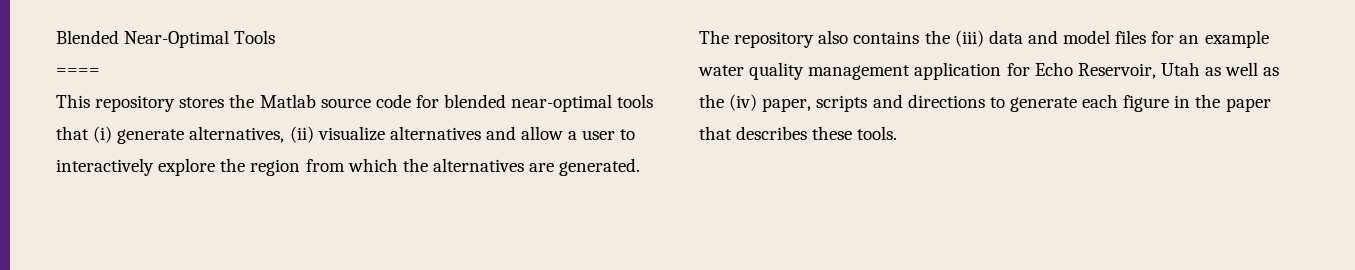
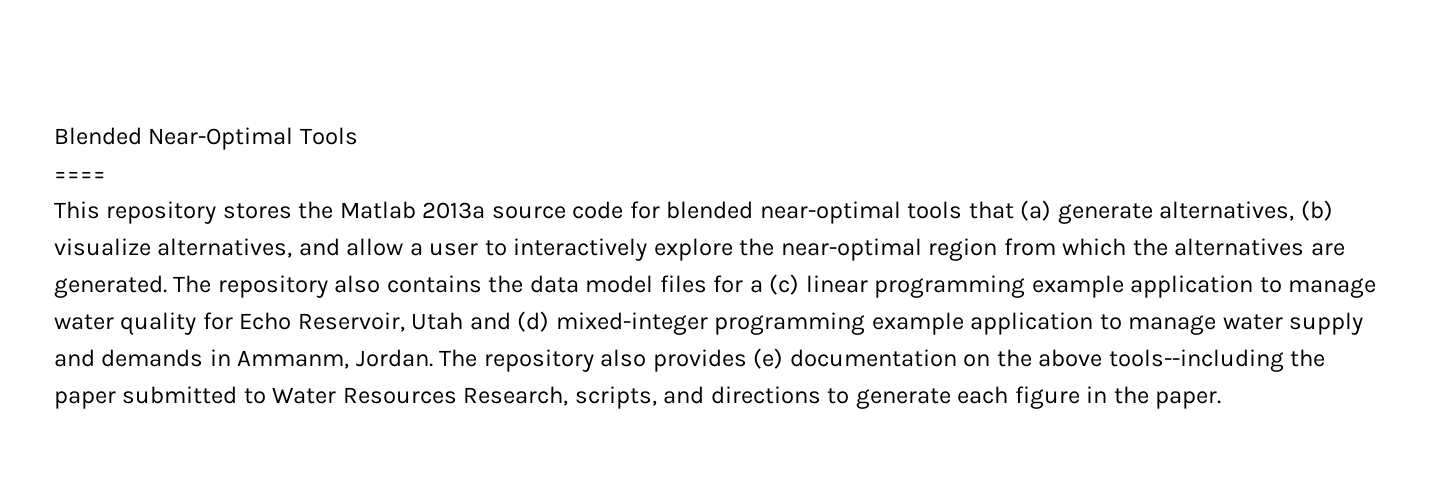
- This repository stores the Matlab source code for blended near-optimal tools that (i) generate alternatives, (ii) visualize alternatives and allow a user to interactively explore the region from which the alternatives are generated.
+ This repository stores the Matlab 2013a source code for blended near-optimal tools that (a) generate alternatives, (b) visualize alternatives, and allow a user to interactively explore the near-optimal region from which the alternatives are generated.
- The repository also contains the (iii) data and model files for an example water quality management application for Echo Reservoir, Utah as well as the (iv) paper, scripts and directions to generate each figure in the paper that describes these tools.
+ The repository also contains the data model files for a (c) linear programming example application to manage water quality for Echo Reservoir, Utah and (d) mixed-integer programming example application to manage water supply and demands in Ammanm, Jordan. The repository also provides (e) documentation on the above tools--including the paper submitted to Water Resources Research, scripts, and directions to generate each figure in the paper.

